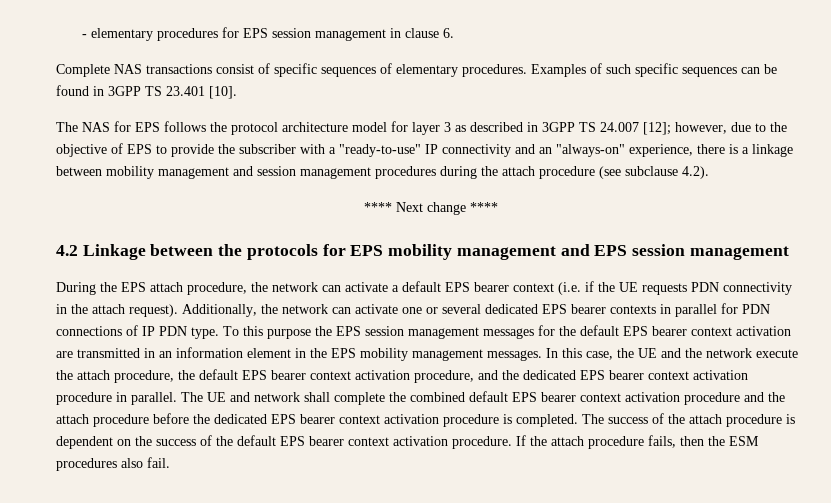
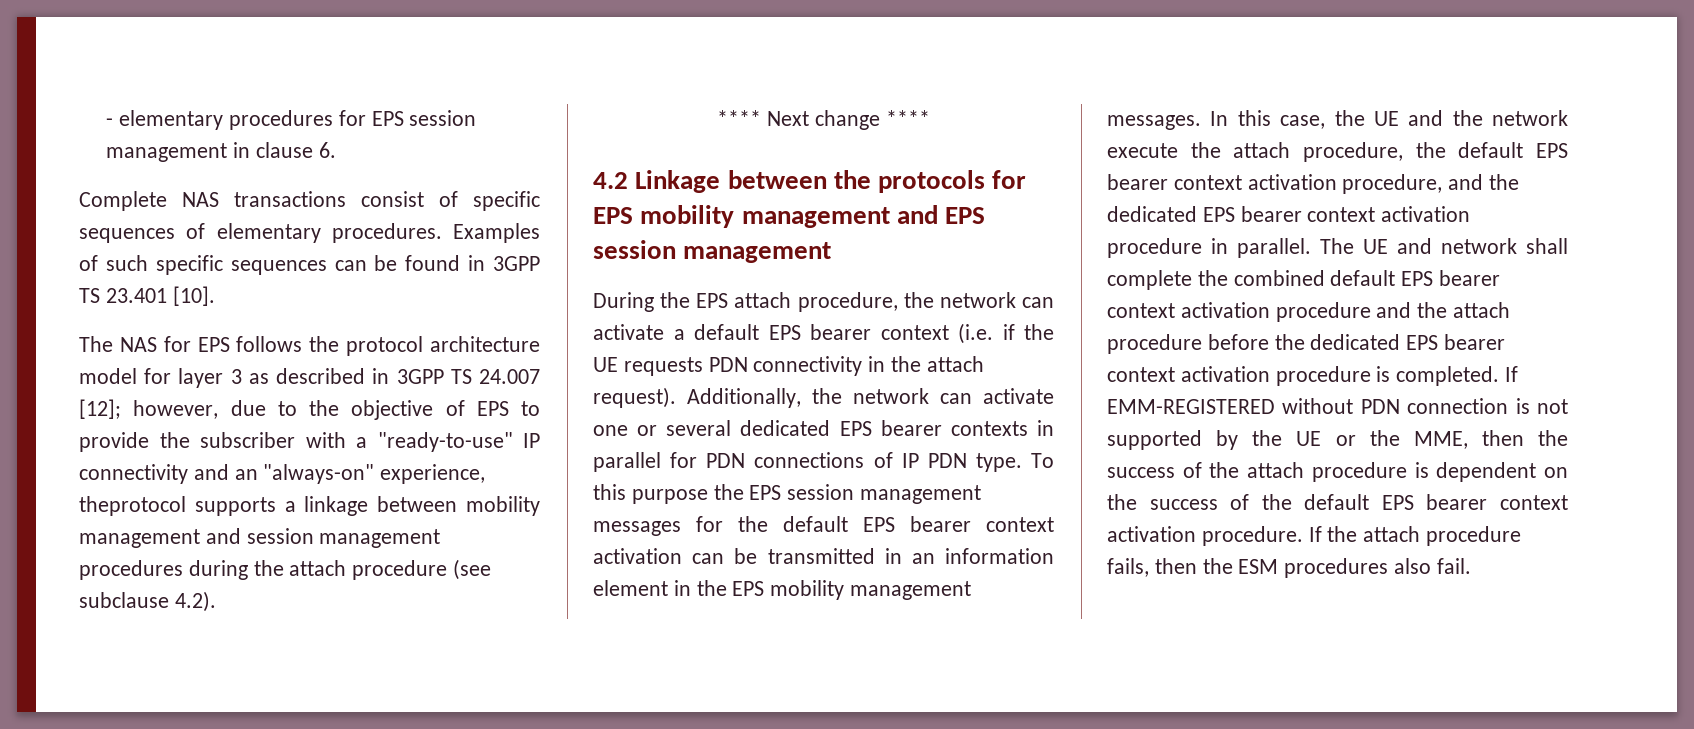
- The NAS for EPS follows the protocol architecture model for layer 3 as described in 3GPP TS 24.007 [12]; however, due to the objective of EPS to provide the subscriber with a "ready-to-use" IP connectivity and an "always-on" experience, there is a linkage between mobility management and session management procedures during the attach procedure (see subclause 4.2).
+ The NAS for EPS follows the protocol architecture model for layer 3 as described in 3GPP TS 24.007 [12]; however, due to the objective of EPS to provide the subscriber with a "ready-to-use" IP connectivity and an "always-on" experience, theprotocol supports a linkage between mobility management and session management procedures during the attach procedure (see subclause 4.2).
- To this purpose the EPS session management messages for the default EPS bearer context activation are transmitted in an information element in the EPS mobility management messages.
+ To this purpose the EPS session management messages for the default EPS bearer context activation can be transmitted in an information element in the EPS mobility management messages.
- The success of the attach procedure is dependent on the success of the default EPS bearer context activation procedure.
+ If EMM-REGISTERED without PDN connection is not supported by the UE or the MME, then the success of the attach procedure is dependent on the success of the default EPS bearer context activation procedure.

